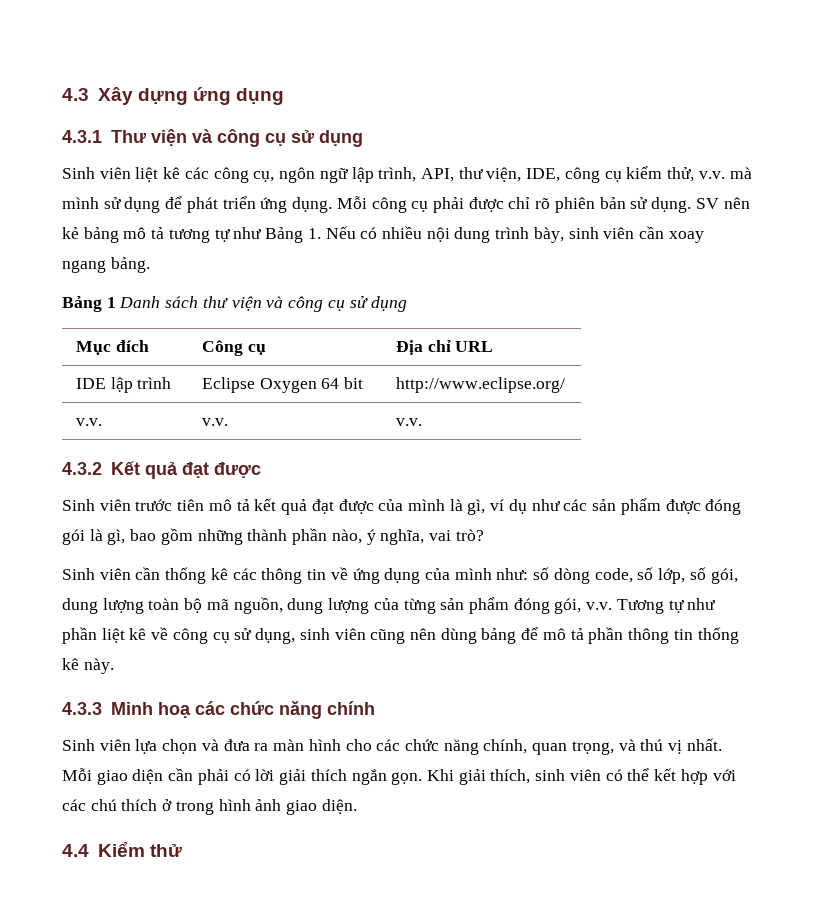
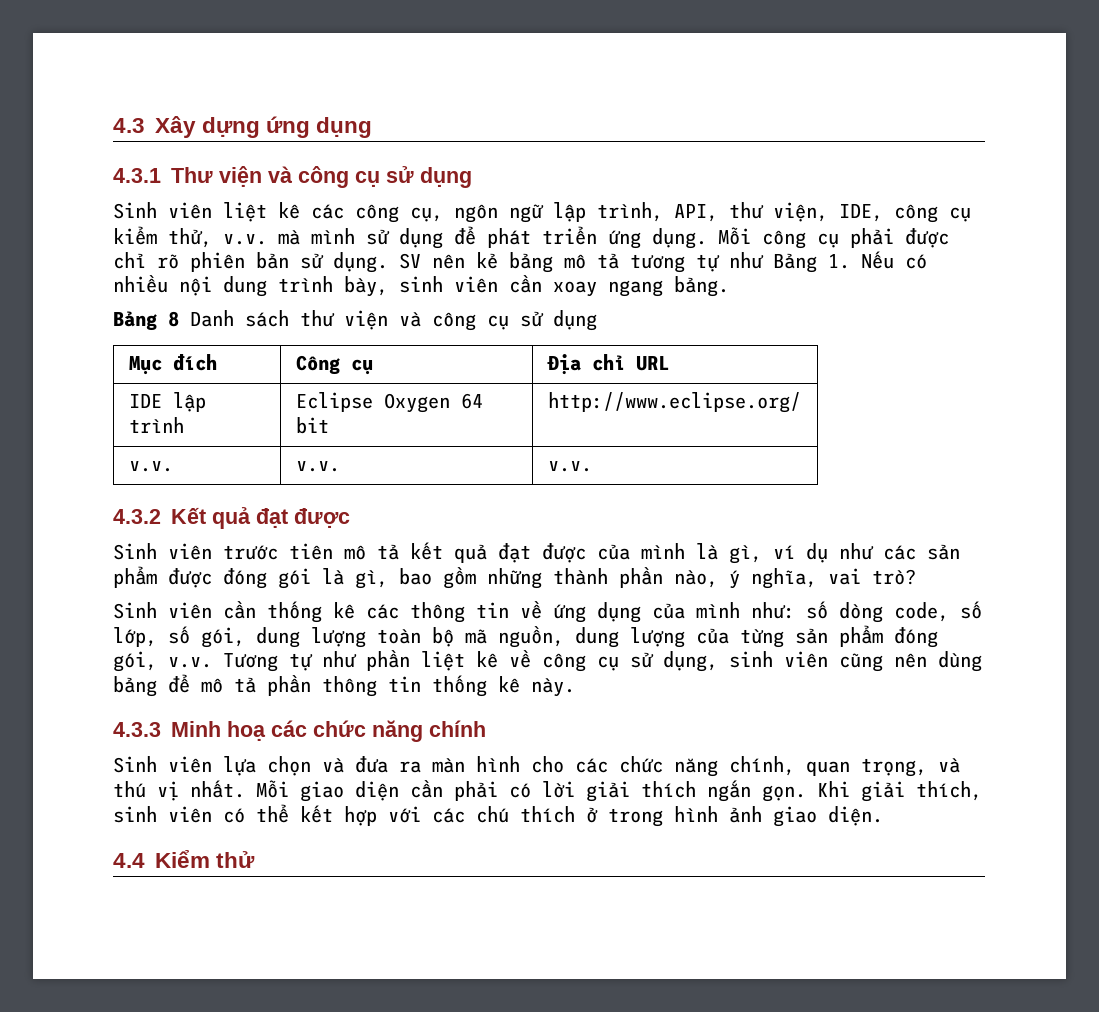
- Bảng 1 Danh sách thư viện và công cụ sử dụng
+ Bảng 8 Danh sách thư viện và công cụ sử dụng

